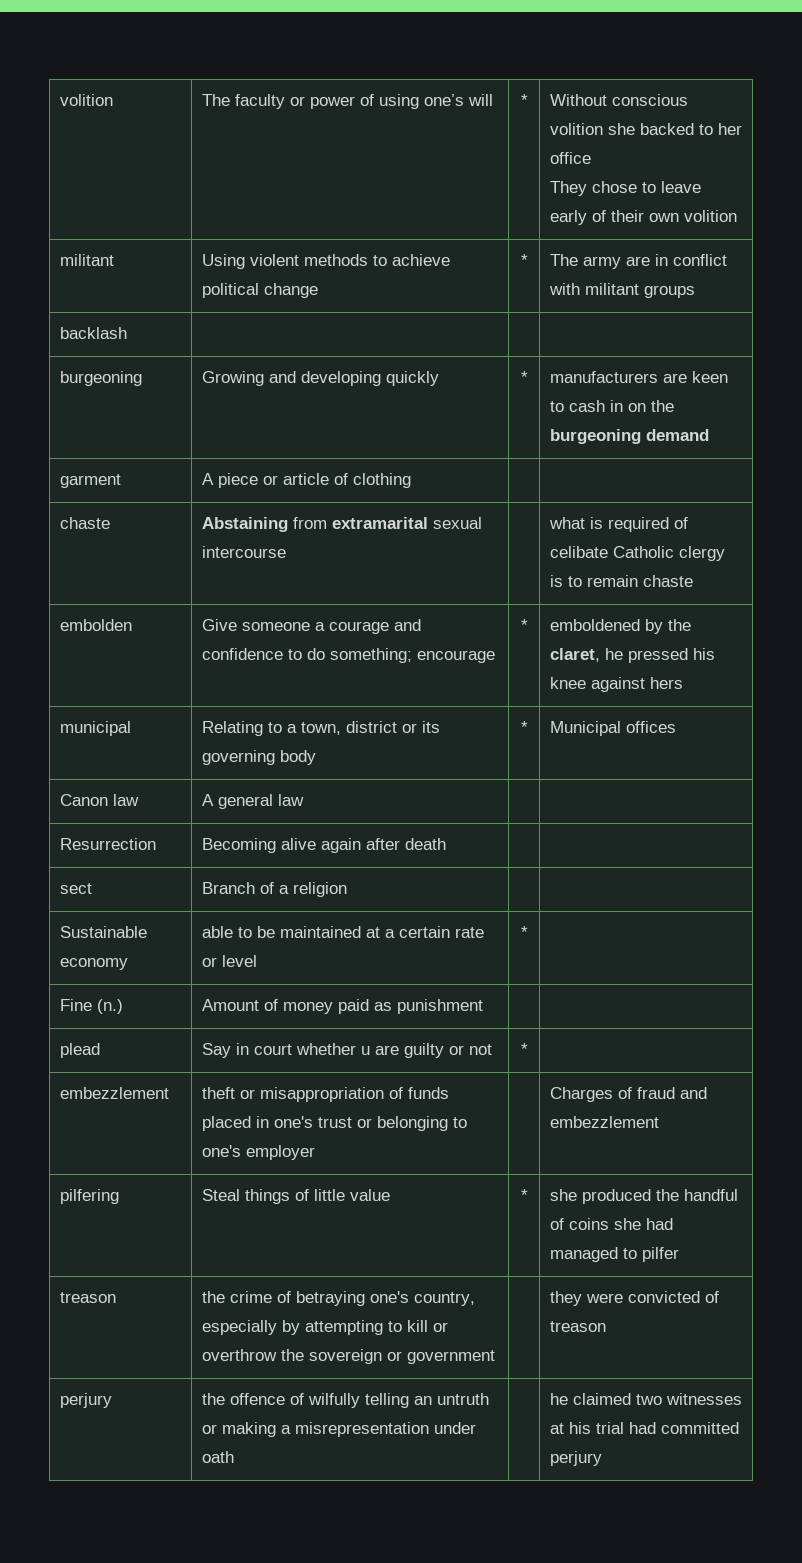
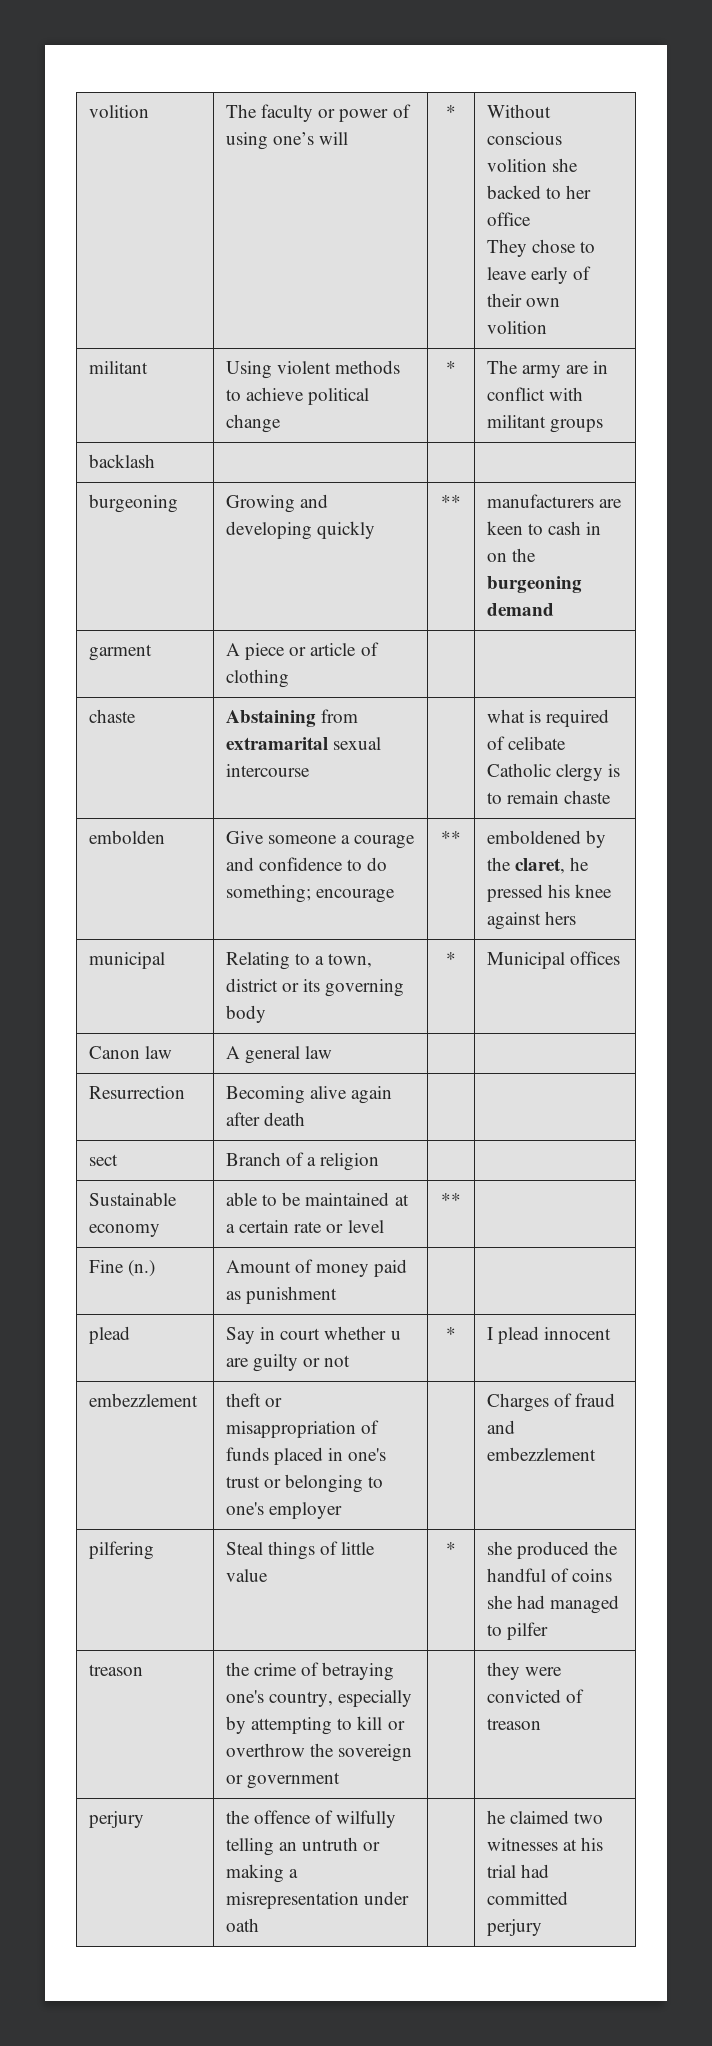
- burgeoning | Growing and developing quickly | * | manufacturers are keen to cash in on the burgeoning demand
+ burgeoning | Growing and developing quickly | ** | manufacturers are keen to cash in on the burgeoning demand
- embolden | Give someone a courage and confidence to do something; encourage | * | emboldened by the claret, he pressed his knee against hers
+ embolden | Give someone a courage and confidence to do something; encourage | ** | emboldened by the claret, he pressed his knee against hers
- Sustainable economy | able to be maintained at a certain rate or level | * |
+ Sustainable economy | able to be maintained at a certain rate or level | ** |
- plead | Say in court whether u are guilty or not | * |
+ plead | Say in court whether u are guilty or not | * | I plead innocent

